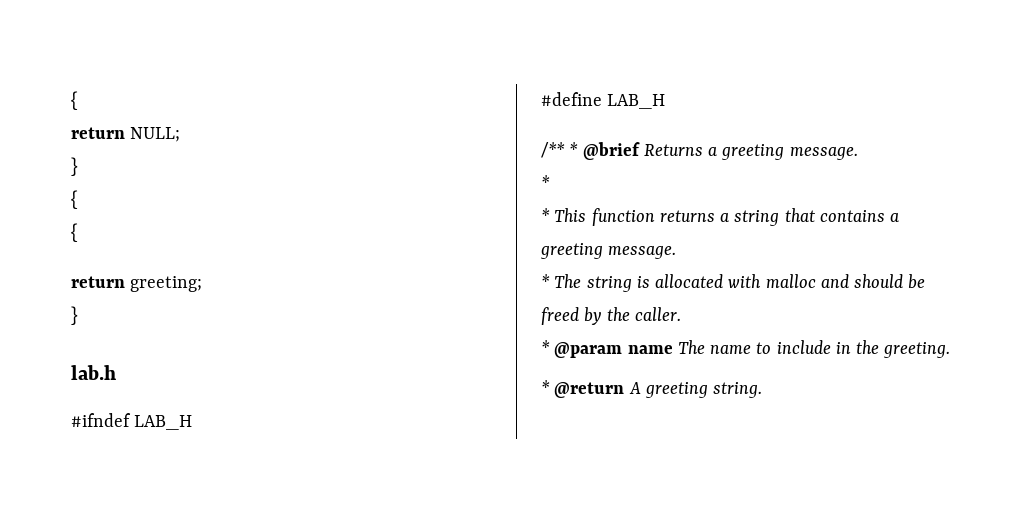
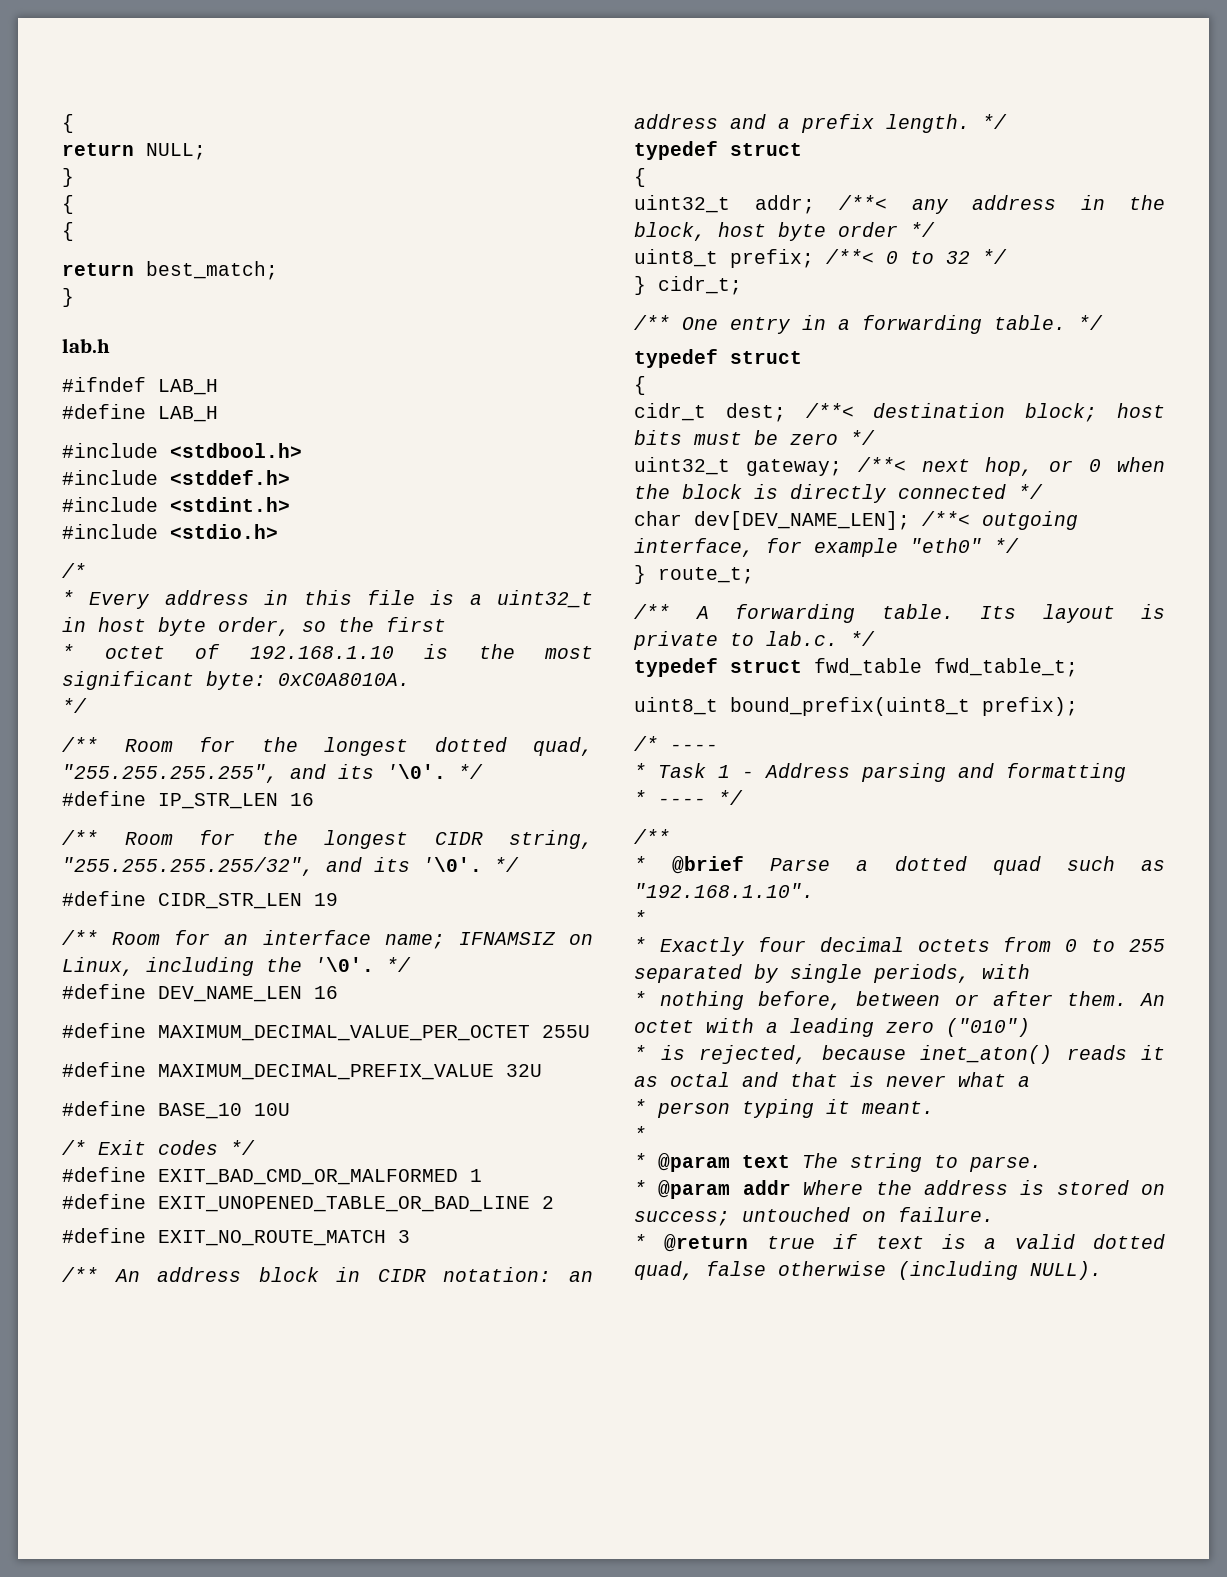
- return greeting;
+ return best_match;
- /** * @brief Returns a greeting message.
+ #include <stdbool.h>
+ #include <stddef.h>
+ #include <stdint.h>
+ #include <stdio.h>
+ /*
+ * Every address in this file is a uint32_t in host byte order, so the first
+ * octet of 192.168.1.10 is the most significant byte: 0xC0A8010A.
+ */
+ /** Room for the longest dotted quad, "255.255.255.255", and its '\0'. */
+ #define IP_STR_LEN 16
+ /** Room for the longest CIDR string, "255.255.255.255/32", and its '\0'. */
+ #define CIDR_STR_LEN 19
+ /** Room for an interface name; IFNAMSIZ on Linux, including the '\0'. */
+ #define DEV_NAME_LEN 16
+ #define MAXIMUM_DECIMAL_VALUE_PER_OCTET 255U
+ #define MAXIMUM_DECIMAL_PREFIX_VALUE 32U
+ #define BASE_10 10U
+ /* Exit codes */
+ #define EXIT_BAD_CMD_OR_MALFORMED 1
+ #define EXIT_UNOPENED_TABLE_OR_BAD_LINE 2
+ #define EXIT_NO_ROUTE_MATCH 3
+ /** An address block in CIDR notation: an address and a prefix length. */
+ typedef struct
+ {
+ uint32_t addr; /**< any address in the block, host byte order */
+ uint8_t prefix; /**< 0 to 32 */
+ } cidr_t;
+ /** One entry in a forwarding table. */
+ typedef struct
+ {
+ cidr_t dest; /**< destination block; host bits must be zero */
+ uint32_t gateway; /**< next hop, or 0 when the block is directly connected */
+ char dev[DEV_NAME_LEN]; /**< outgoing interface, for example "eth0" */
+ } route_t;
+ /** A forwarding table. Its layout is private to lab.c. */
+ typedef struct fwd_table fwd_table_t;
+ uint8_t bound_prefix(uint8_t prefix);
+ /* ----
+ * Task 1 - Address parsing and formatting
+ * ---- */
+ /**
+ * @brief Parse a dotted quad such as "192.168.1.10".
  *
- * This function returns a string that contains a greeting message.
- * The string is allocated with malloc and should be freed by the caller.
- * @param name The name to include in the greeting.
- * @return A greeting string.
+ * Exactly four decimal octets from 0 to 255 separated by single periods, with
+ * nothing before, between or after them. An octet with a leading zero ("010")
+ * is rejected, because inet_aton() reads it as octal and that is never what a
+ * person typing it meant.
+ *
+ * @param text The string to parse.
+ * @param addr Where the address is stored on success; untouched on failure.
+ * @return true if text is a valid dotted quad, false otherwise (including NULL).

